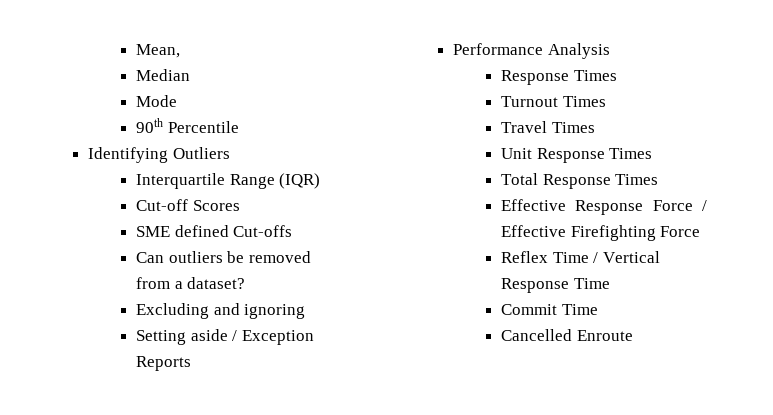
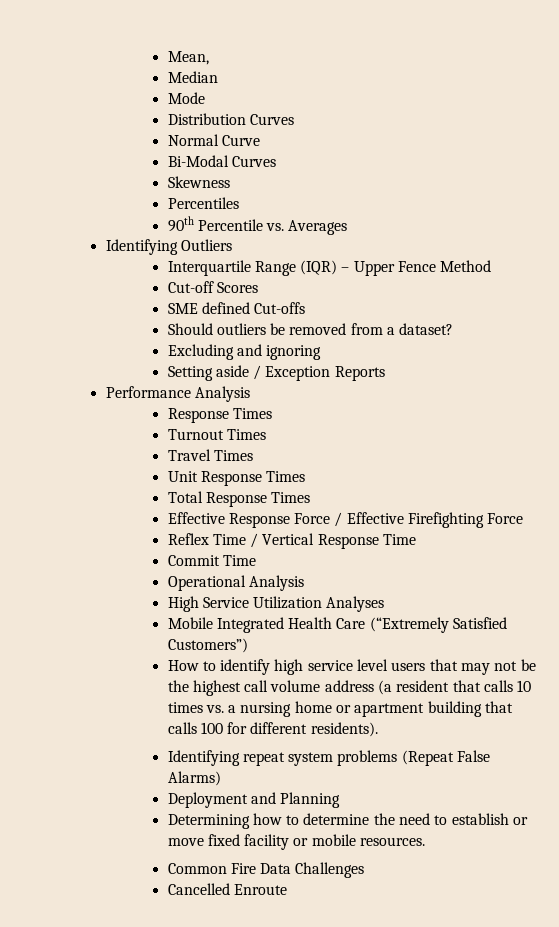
+ Distribution Curves
+ Normal Curve
+ Bi-Modal Curves
+ Skewness
+ Percentiles
- 90th Percentile
+ 90th Percentile vs. Averages
- Interquartile Range (IQR)
+ Interquartile Range (IQR) – Upper Fence Method
- Can outliers be removed from a dataset?
+ Should outliers be removed from a dataset?
+ Operational Analysis
+ High Service Utilization Analyses
+ Mobile Integrated Health Care (“Extremely Satisfied Customers”)
+ How to identify high service level users that may not be the highest call volume address (a resident that calls 10 times vs. a nursing home or apartment building that calls 100 for different residents).
+ Identifying repeat system problems (Repeat False Alarms)
+ Deployment and Planning
+ Determining how to determine the need to establish or move fixed facility or mobile resources.
+ Common Fire Data Challenges

